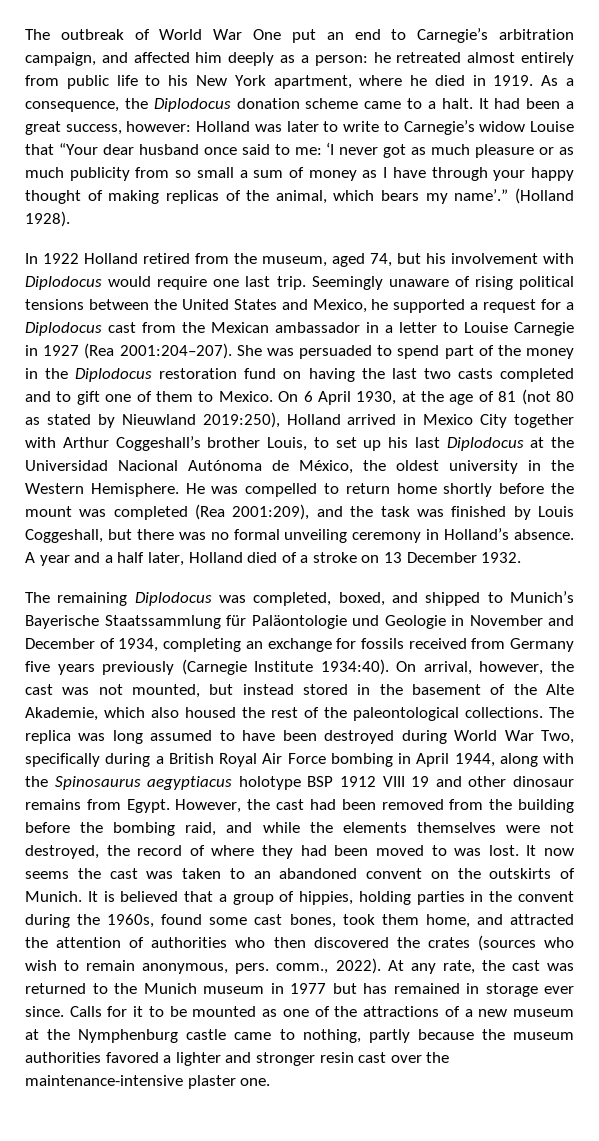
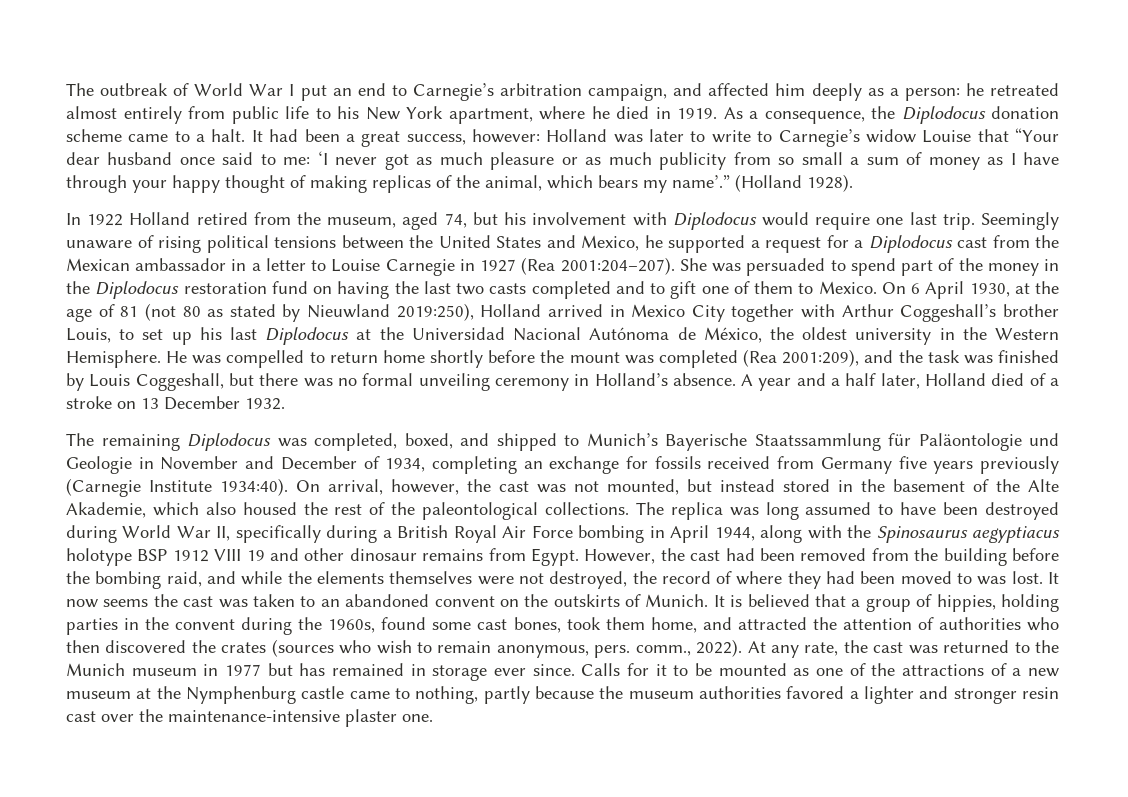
- The outbreak of World War One put an end to Carnegie’s arbitration campaign, and affected him deeply as a person: he retreated almost entirely from public life to his New York apartment, where he died in 1919.
+ The outbreak of World War I put an end to Carnegie’s arbitration campaign, and affected him deeply as a person: he retreated almost entirely from public life to his New York apartment, where he died in 1919.
- The replica was long assumed to have been destroyed during World War Two, specifically during a British Royal Air Force bombing in April 1944, along with the Spinosaurus aegyptiacus holotype BSP 1912 VIII 19 and other dinosaur remains from Egypt.
+ The replica was long assumed to have been destroyed during World War II, specifically during a British Royal Air Force bombing in April 1944, along with the Spinosaurus aegyptiacus holotype BSP 1912 VIII 19 and other dinosaur remains from Egypt.

